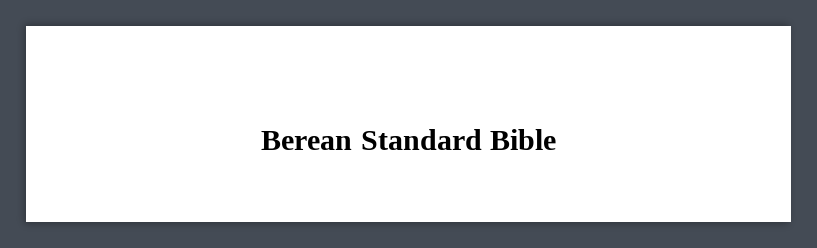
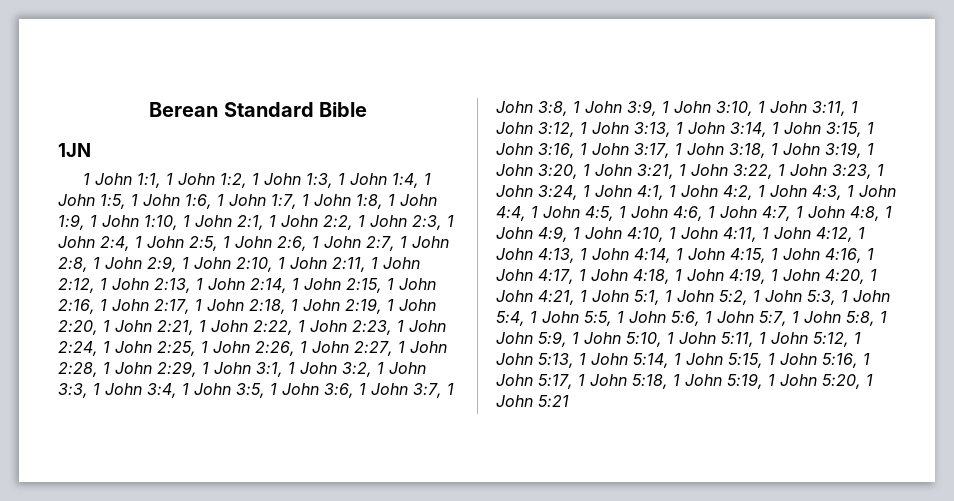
+ 1JN
+ 1 John 1:1, 1 John 1:2, 1 John 1:3, 1 John 1:4, 1 John 1:5, 1 John 1:6, 1 John 1:7, 1 John 1:8, 1 John 1:9, 1 John 1:10, 1 John 2:1, 1 John 2:2, 1 John 2:3, 1 John 2:4, 1 John 2:5, 1 John 2:6, 1 John 2:7, 1 John 2:8, 1 John 2:9, 1 John 2:10, 1 John 2:11, 1 John 2:12, 1 John 2:13, 1 John 2:14, 1 John 2:15, 1 John 2:16, 1 John 2:17, 1 John 2:18, 1 John 2:19, 1 John 2:20, 1 John 2:21, 1 John 2:22, 1 John 2:23, 1 John 2:24, 1 John 2:25, 1 John 2:26, 1 John 2:27, 1 John 2:28, 1 John 2:29, 1 John 3:1, 1 John 3:2, 1 John 3:3, 1 John 3:4, 1 John 3:5, 1 John 3:6, 1 John 3:7, 1 John 3:8, 1 John 3:9, 1 John 3:10, 1 John 3:11, 1 John 3:12, 1 John 3:13, 1 John 3:14, 1 John 3:15, 1 John 3:16, 1 John 3:17, 1 John 3:18, 1 John 3:19, 1 John 3:20, 1 John 3:21, 1 John 3:22, 1 John 3:23, 1 John 3:24, 1 John 4:1, 1 John 4:2, 1 John 4:3, 1 John 4:4, 1 John 4:5, 1 John 4:6, 1 John 4:7, 1 John 4:8, 1 John 4:9, 1 John 4:10, 1 John 4:11, 1 John 4:12, 1 John 4:13, 1 John 4:14, 1 John 4:15, 1 John 4:16, 1 John 4:17, 1 John 4:18, 1 John 4:19, 1 John 4:20, 1 John 4:21, 1 John 5:1, 1 John 5:2, 1 John 5:3, 1 John 5:4, 1 John 5:5, 1 John 5:6, 1 John 5:7, 1 John 5:8, 1 John 5:9, 1 John 5:10, 1 John 5:11, 1 John 5:12, 1 John 5:13, 1 John 5:14, 1 John 5:15, 1 John 5:16, 1 John 5:17, 1 John 5:18, 1 John 5:19, 1 John 5:20, 1 John 5:21

